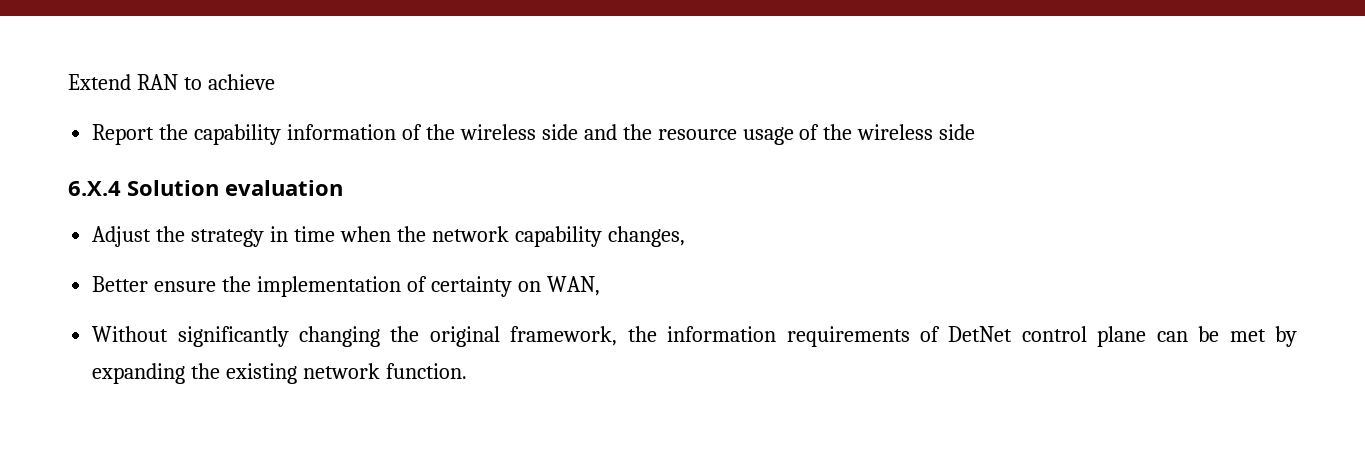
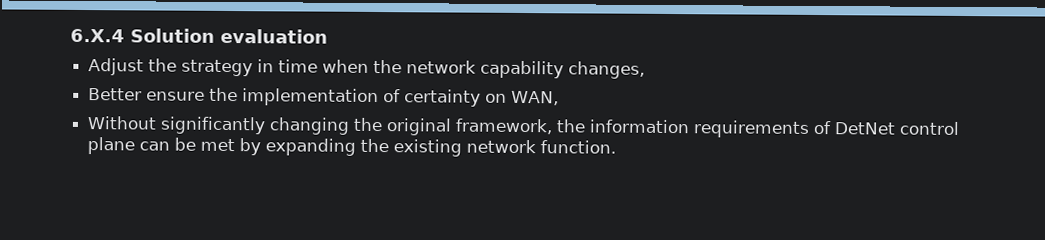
- Extend RAN to achieve
- Report the capability information of the wireless side and the resource usage of the wireless side

